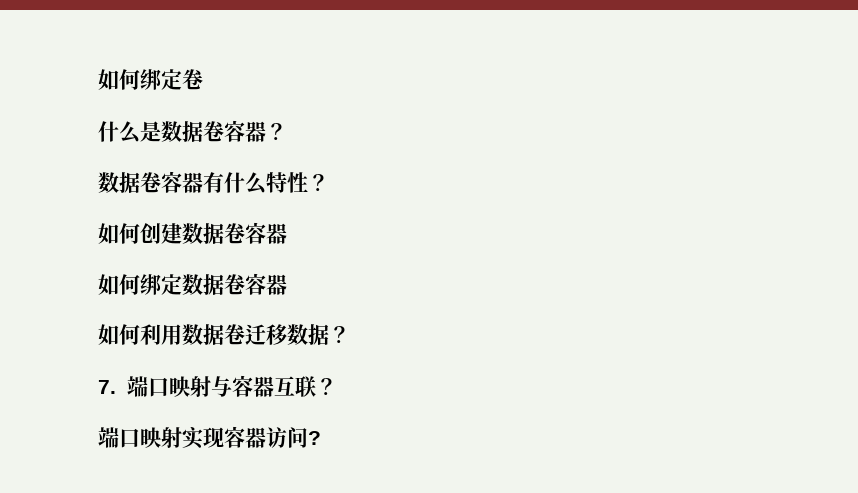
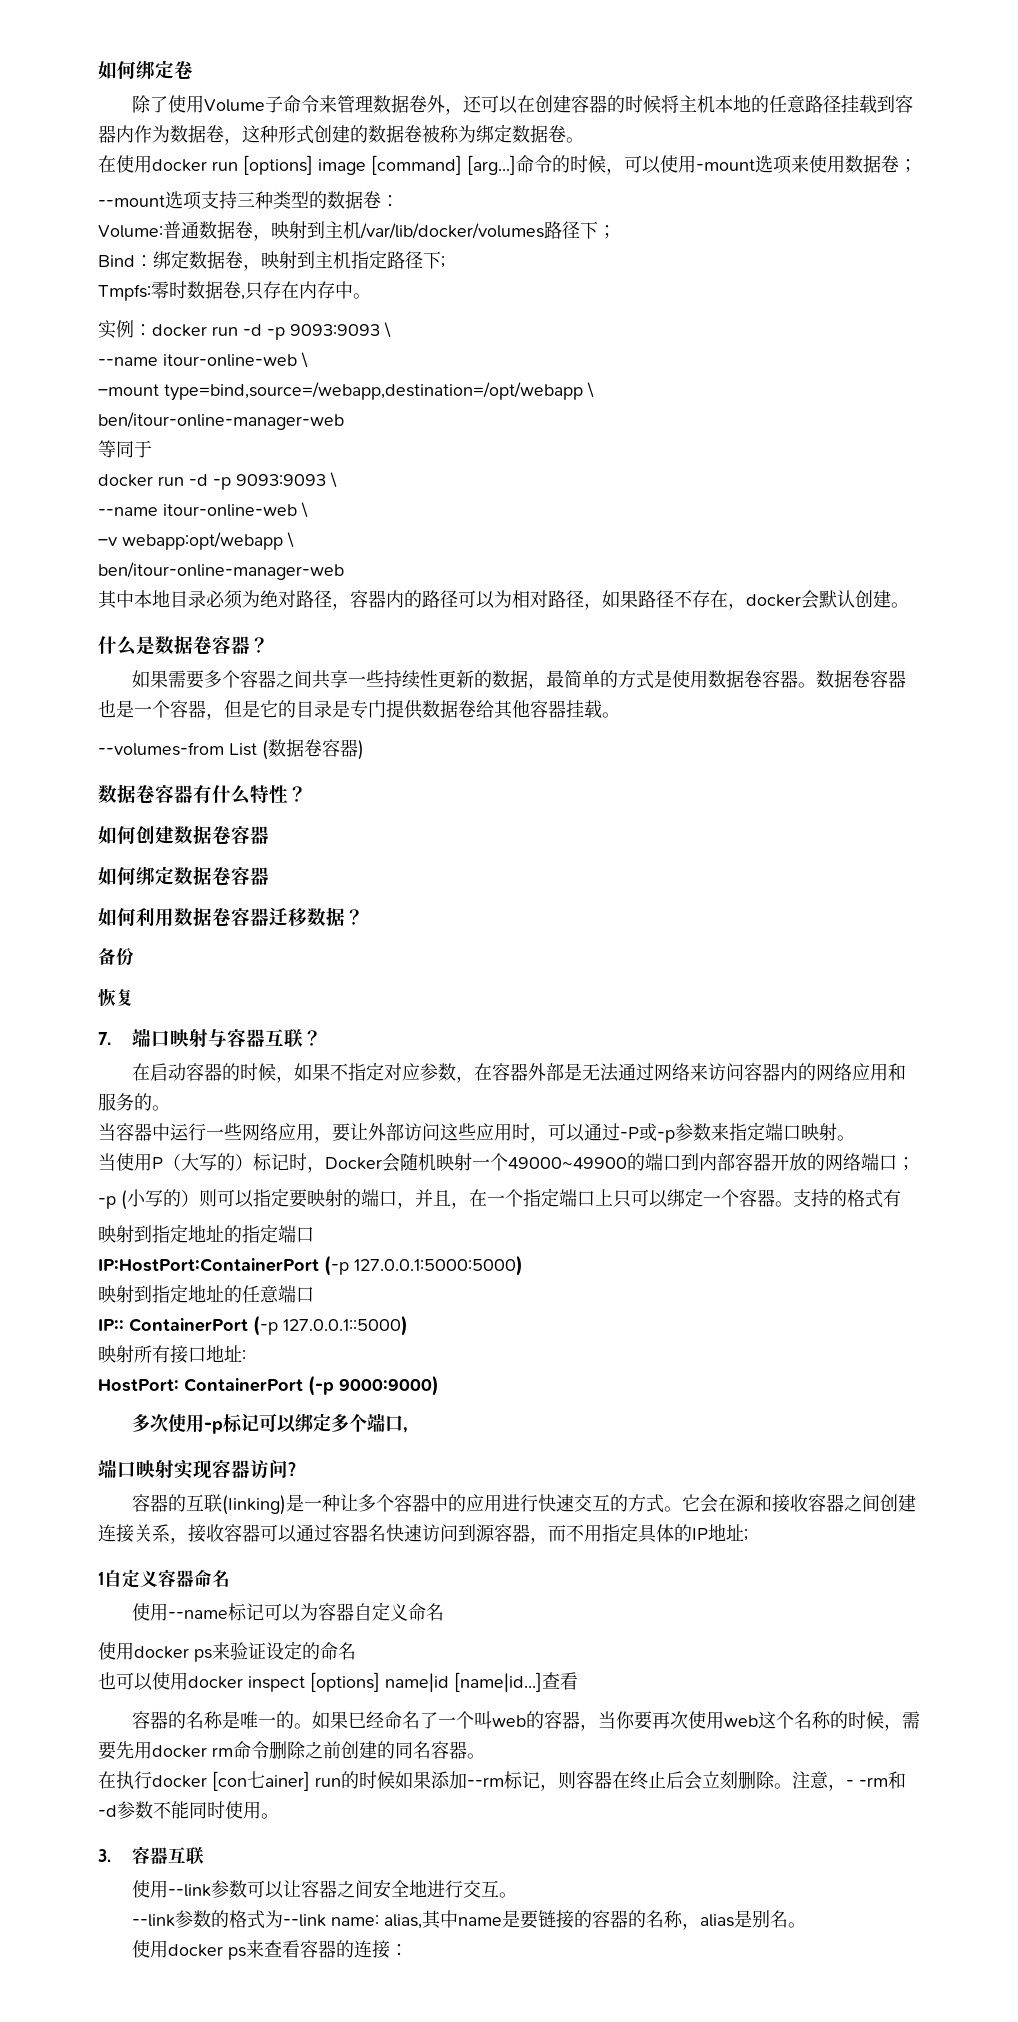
+ 除了使用Volume子命令来管理数据卷外，还可以在创建容器的时候将主机本地的任意路径挂载到容器内作为数据卷，这种形式创建的数据卷被称为绑定数据卷。
+ 在使用docker run [options] image [command] [arg...]命令的时候，可以使用-mount选项来使用数据卷；
+ --mount选项支持三种类型的数据卷：
+ Volume:普通数据卷，映射到主机/var/lib/docker/volumes路径下；
+ Bind：绑定数据卷，映射到主机指定路径下;
+ Tmpfs:零时数据卷,只存在内存中。
+ 实例：docker run -d -p 9093:9093 \
+ --name itour-online-web \
+ –mount type=bind,source=/webapp,destination=/opt/webapp \
+ ben/itour-online-manager-web
+ 等同于
+ docker run -d -p 9093:9093 \
+ --name itour-online-web \
+ –v webapp:opt/webapp \
+ ben/itour-online-manager-web
+ 其中本地目录必须为绝对路径，容器内的路径可以为相对路径，如果路径不存在，docker会默认创建。
+ 如果需要多个容器之间共享一些持续性更新的数据，最简单的方式是使用数据卷容器。数据卷容器也是一个容器，但是它的目录是专门提供数据卷给其他容器挂载。
+ --volumes-from List (数据卷容器)
- 如何利用数据卷迁移数据？
+ 如何利用数据卷容器迁移数据？
+ 备份
+ 恢复
+ 在启动容器的时候，如果不指定对应参数，在容器外部是无法通过网络来访问容器内的网络应用和服务的。
+ 当容器中运行一些网络应用，要让外部访问这些应用时，可以通过-P或-p参数来指定端口映射。
+ 当使用P（大写的）标记时，Docker会随机映射一个49000~49900的端口到内部容器开放的网络端口；
+ -p (小写的）则可以指定要映射的端口，并且，在一个指定端口上只可以绑定一个容器。支持的格式有
+ 映射到指定地址的指定端口
+ IP:HostPort:ContainerPort (-p 127.0.0.1:5000:5000)
+ 映射到指定地址的任意端口
+ IP:: ContainerPort (-p 127.0.0.1::5000)
+ 映射所有接口地址:
+ HostPort: ContainerPort (-p 9000:9000)
+ 多次使用-p标记可以绑定多个端口,
+ 容器的互联(Iinking)是一种让多个容器中的应用进行快速交互的方式。它会在源和接收容器之间创建连接关系，接收容器可以通过容器名快速访问到源容器，而不用指定具体的IP地址;
+ 1自定义容器命名
+ 使用--name标记可以为容器自定义命名
+ 使用docker ps来验证设定的命名
+ 也可以使用docker inspect [options] name|id [name|id...]查看
+ 容器的名称是唯一的。如果巳经命名了一个叫web的容器，当你要再次使用web这个名称的时候，需要先用docker rm命令删除之前创建的同名容器。
+ 在执行docker [con七ainer] run的时候如果添加--rm标记，则容器在终止后会立刻删除。注意，- -rm和-d参数不能同时使用。
+ 3.容器互联
+ 使用--link参数可以让容器之间安全地进行交互。
+ --link参数的格式为--link name: alias,其中name是要链接的容器的名称，alias是别名。
+ 使用docker ps来查看容器的连接：

